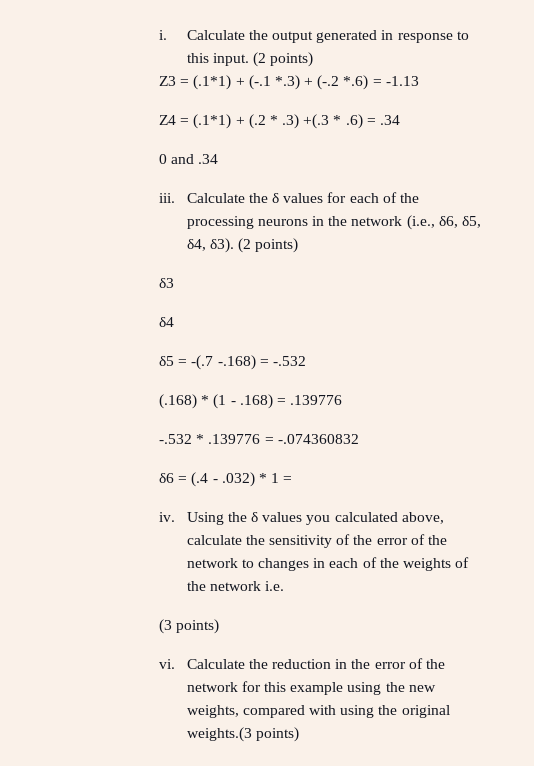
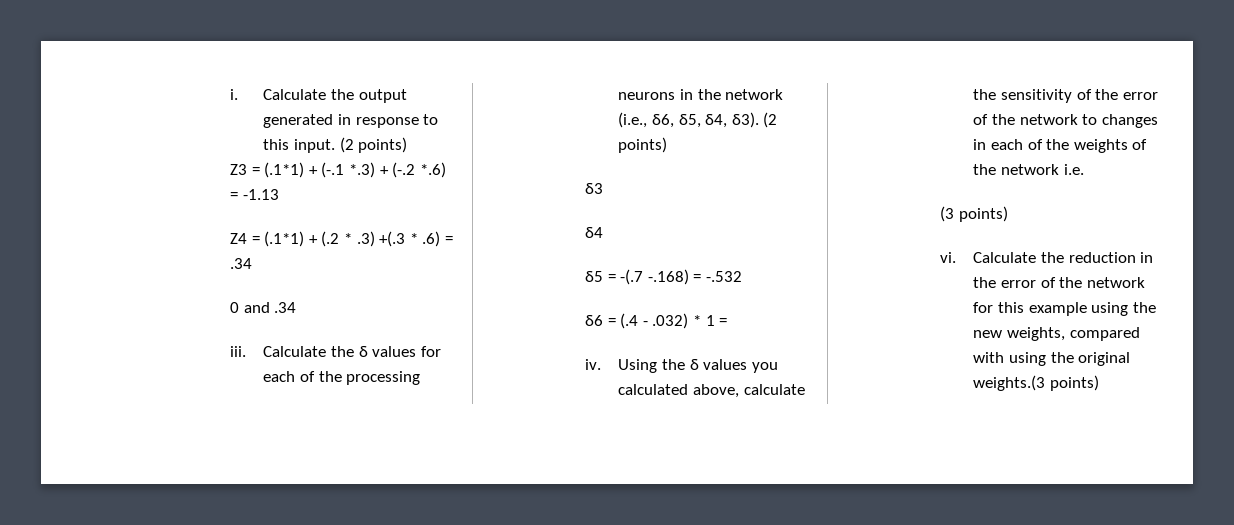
- (.168) * (1 - .168) = .139776
- -.532 * .139776 = -.074360832

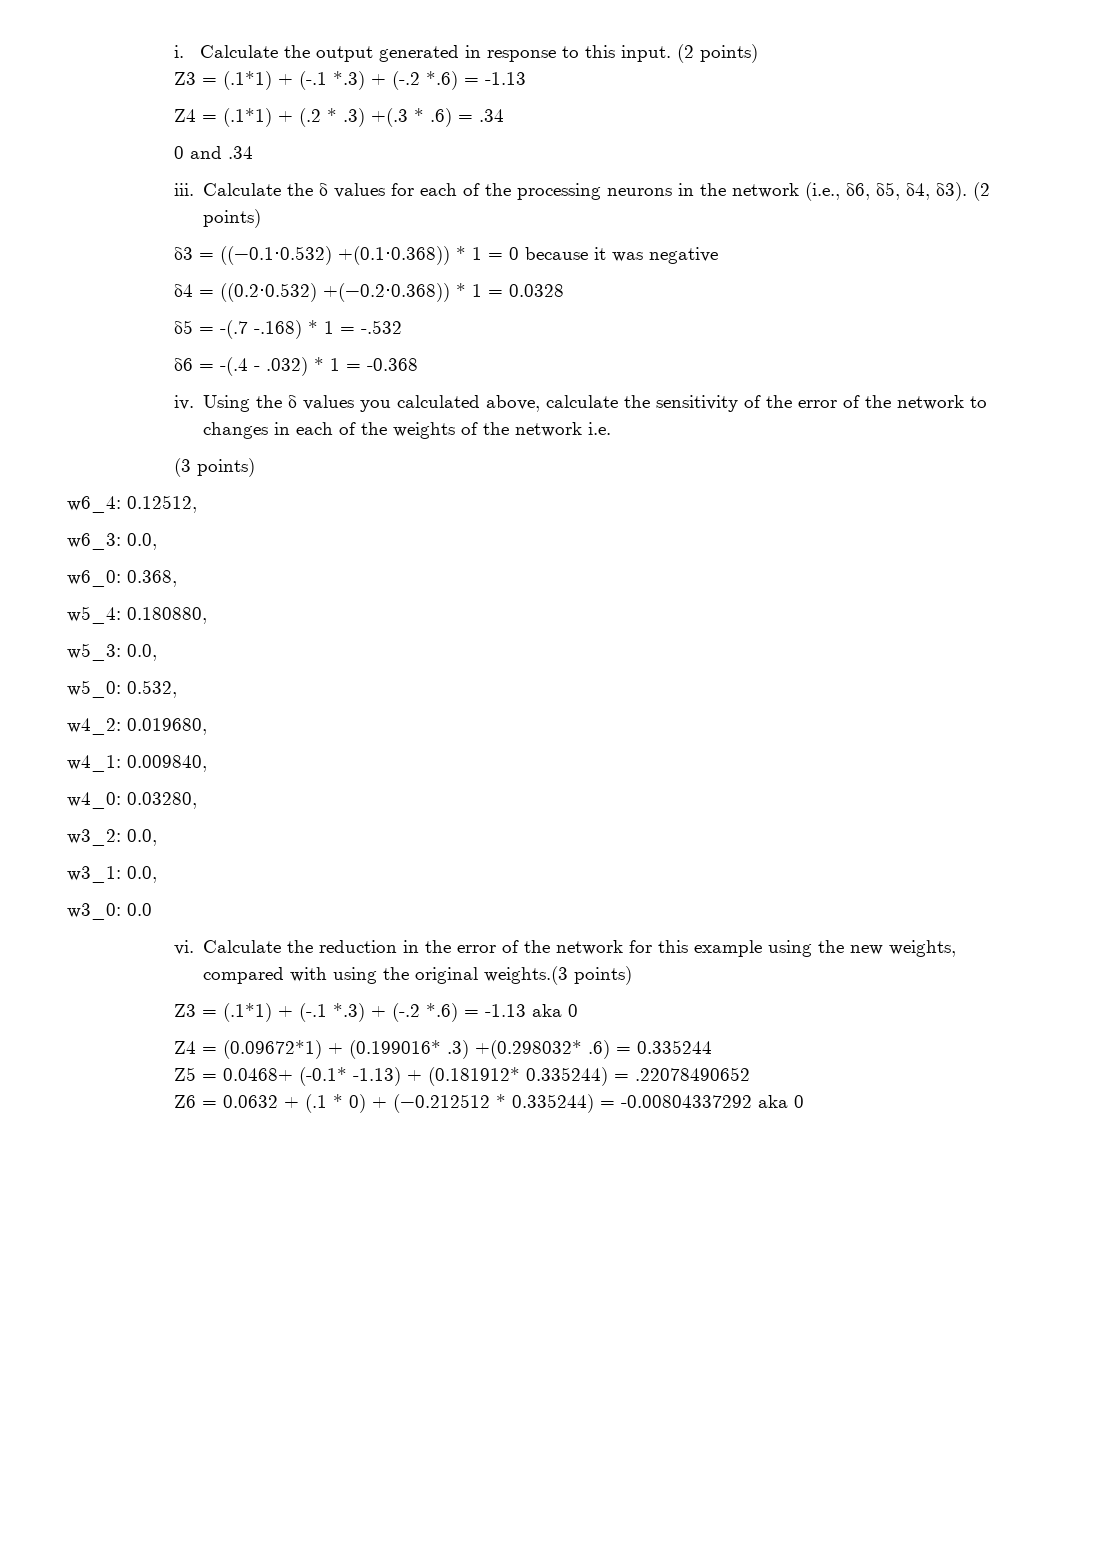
- δ3
- δ4
+ δ3 = ((−0.1⋅0.532) +(0.1⋅0.368)) * 1 = 0 because it was negative
+ δ4 = ((0.2⋅0.532) +(−0.2⋅0.368)) * 1 = 0.0328
- δ5 = -(.7 -.168) = -.532
+ δ5 = -(.7 -.168) * 1 = -.532
- δ6 = (.4 - .032) * 1 =
+ δ6 = -(.4 - .032) * 1 = -0.368
+ w6_4: 0.12512,
+ w6_3: 0.0,
+ w6_0: 0.368,
+ w5_4: 0.180880,
+ w5_3: 0.0,
+ w5_0: 0.532,
+ w4_2: 0.019680,
+ w4_1: 0.009840,
+ w4_0: 0.03280,
+ w3_2: 0.0,
+ w3_1: 0.0,
+ w3_0: 0.0
+ Z3 = (.1*1) + (-.1 *.3) + (-.2 *.6) = -1.13 aka 0
+ Z4 = (0.09672*1) + (0.199016* .3) +(0.298032* .6) = 0.335244
+ Z5 = 0.0468+ (-0.1* -1.13) + (0.181912* 0.335244) = .22078490652
+ Z6 = 0.0632 + (.1 * 0) + (−0.212512 * 0.335244) = -0.00804337292 aka 0

